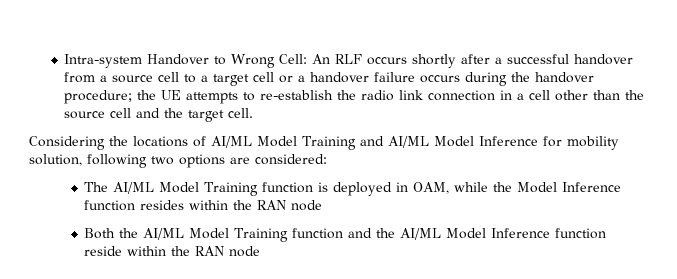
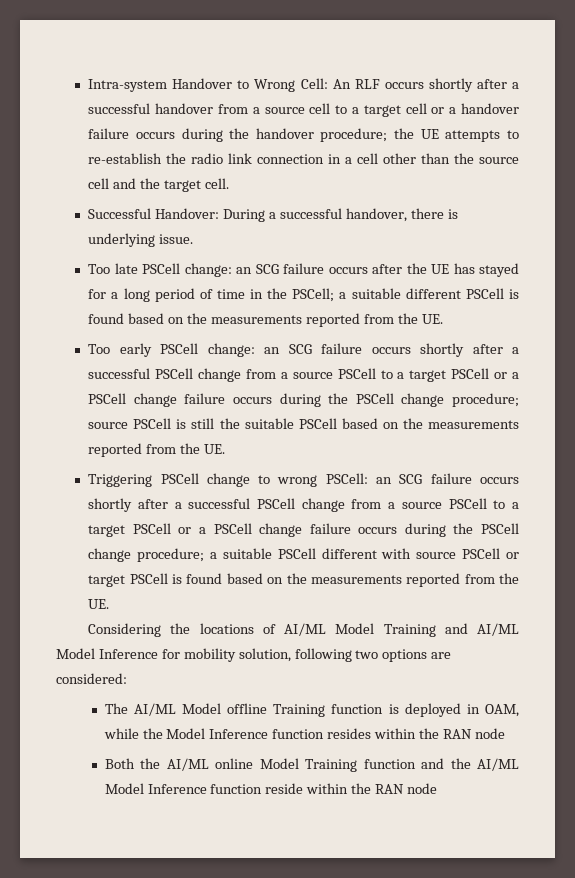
+ Successful Handover: During a successful handover, there is underlying issue.
+ Too late PSCell change: an SCG failure occurs after the UE has stayed for a long period of time in the PSCell; a suitable different PSCell is found based on the measurements reported from the UE.
+ Too early PSCell change: an SCG failure occurs shortly after a successful PSCell change from a source PSCell to a target PSCell or a PSCell change failure occurs during the PSCell change procedure; source PSCell is still the suitable PSCell based on the measurements reported from the UE.
+ Triggering PSCell change to wrong PSCell: an SCG failure occurs shortly after a successful PSCell change from a source PSCell to a target PSCell or a PSCell change failure occurs during the PSCell change procedure; a suitable PSCell different with source PSCell or target PSCell is found based on the measurements reported from the UE.
- The AI/ML Model Training function is deployed in OAM, while the Model Inference function resides within the RAN node
+ The AI/ML Model offline Training function is deployed in OAM, while the Model Inference function resides within the RAN node
- Both the AI/ML Model Training function and the AI/ML Model Inference function reside within the RAN node
+ Both the AI/ML online Model Training function and the AI/ML Model Inference function reside within the RAN node

